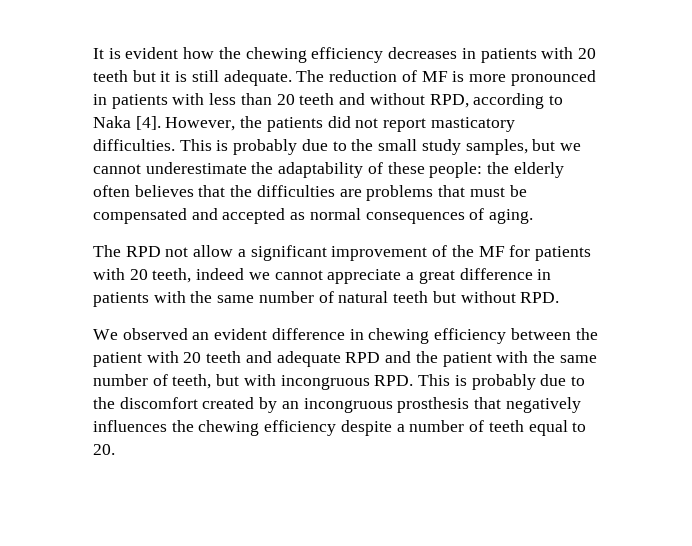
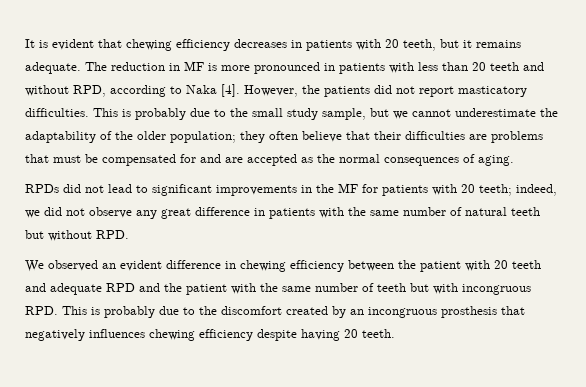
- It is evident how the chewing efficiency decreases in patients with 20 teeth but it is still adequate.
+ It is evident that chewing efficiency decreases in patients with 20 teeth, but it remains adequate.
- The reduction of MF is more pronounced in patients with less than 20 teeth and without RPD, according to Naka [4].
+ The reduction in MF is more pronounced in patients with less than 20 teeth and without RPD, according to Naka [4].
- This is probably due to the small study samples, but we cannot underestimate the adaptability of these people: the elderly often believes that the difficulties are problems that must be compensated and accepted as normal consequences of aging.
+ This is probably due to the small study sample, but we cannot underestimate the adaptability of the older population; they often believe that their difficulties are problems that must be compensated for and are accepted as the normal consequences of aging.
- The RPD not allow a significant improvement of the MF for patients with 20 teeth, indeed we cannot appreciate a great difference in patients with the same number of natural teeth but without RPD.
+ RPDs did not lead to significant improvements in the MF for patients with 20 teeth; indeed, we did not observe any great difference in patients with the same number of natural teeth but without RPD.
- We observed an evident difference in chewing efficiency between the patient with 20 teeth and adequate RPD and the patient with the same number of teeth, but with incongruous RPD. This is probably due to the discomfort created by an incongruous prosthesis that negatively influences the chewing efficiency despite a number of teeth equal to 20.
+ We observed an evident difference in chewing efficiency between the patient with 20 teeth and adequate RPD and the patient with the same number of teeth but with incongruous RPD. This is probably due to the discomfort created by an incongruous prosthesis that negatively influences chewing efficiency despite having 20 teeth.

